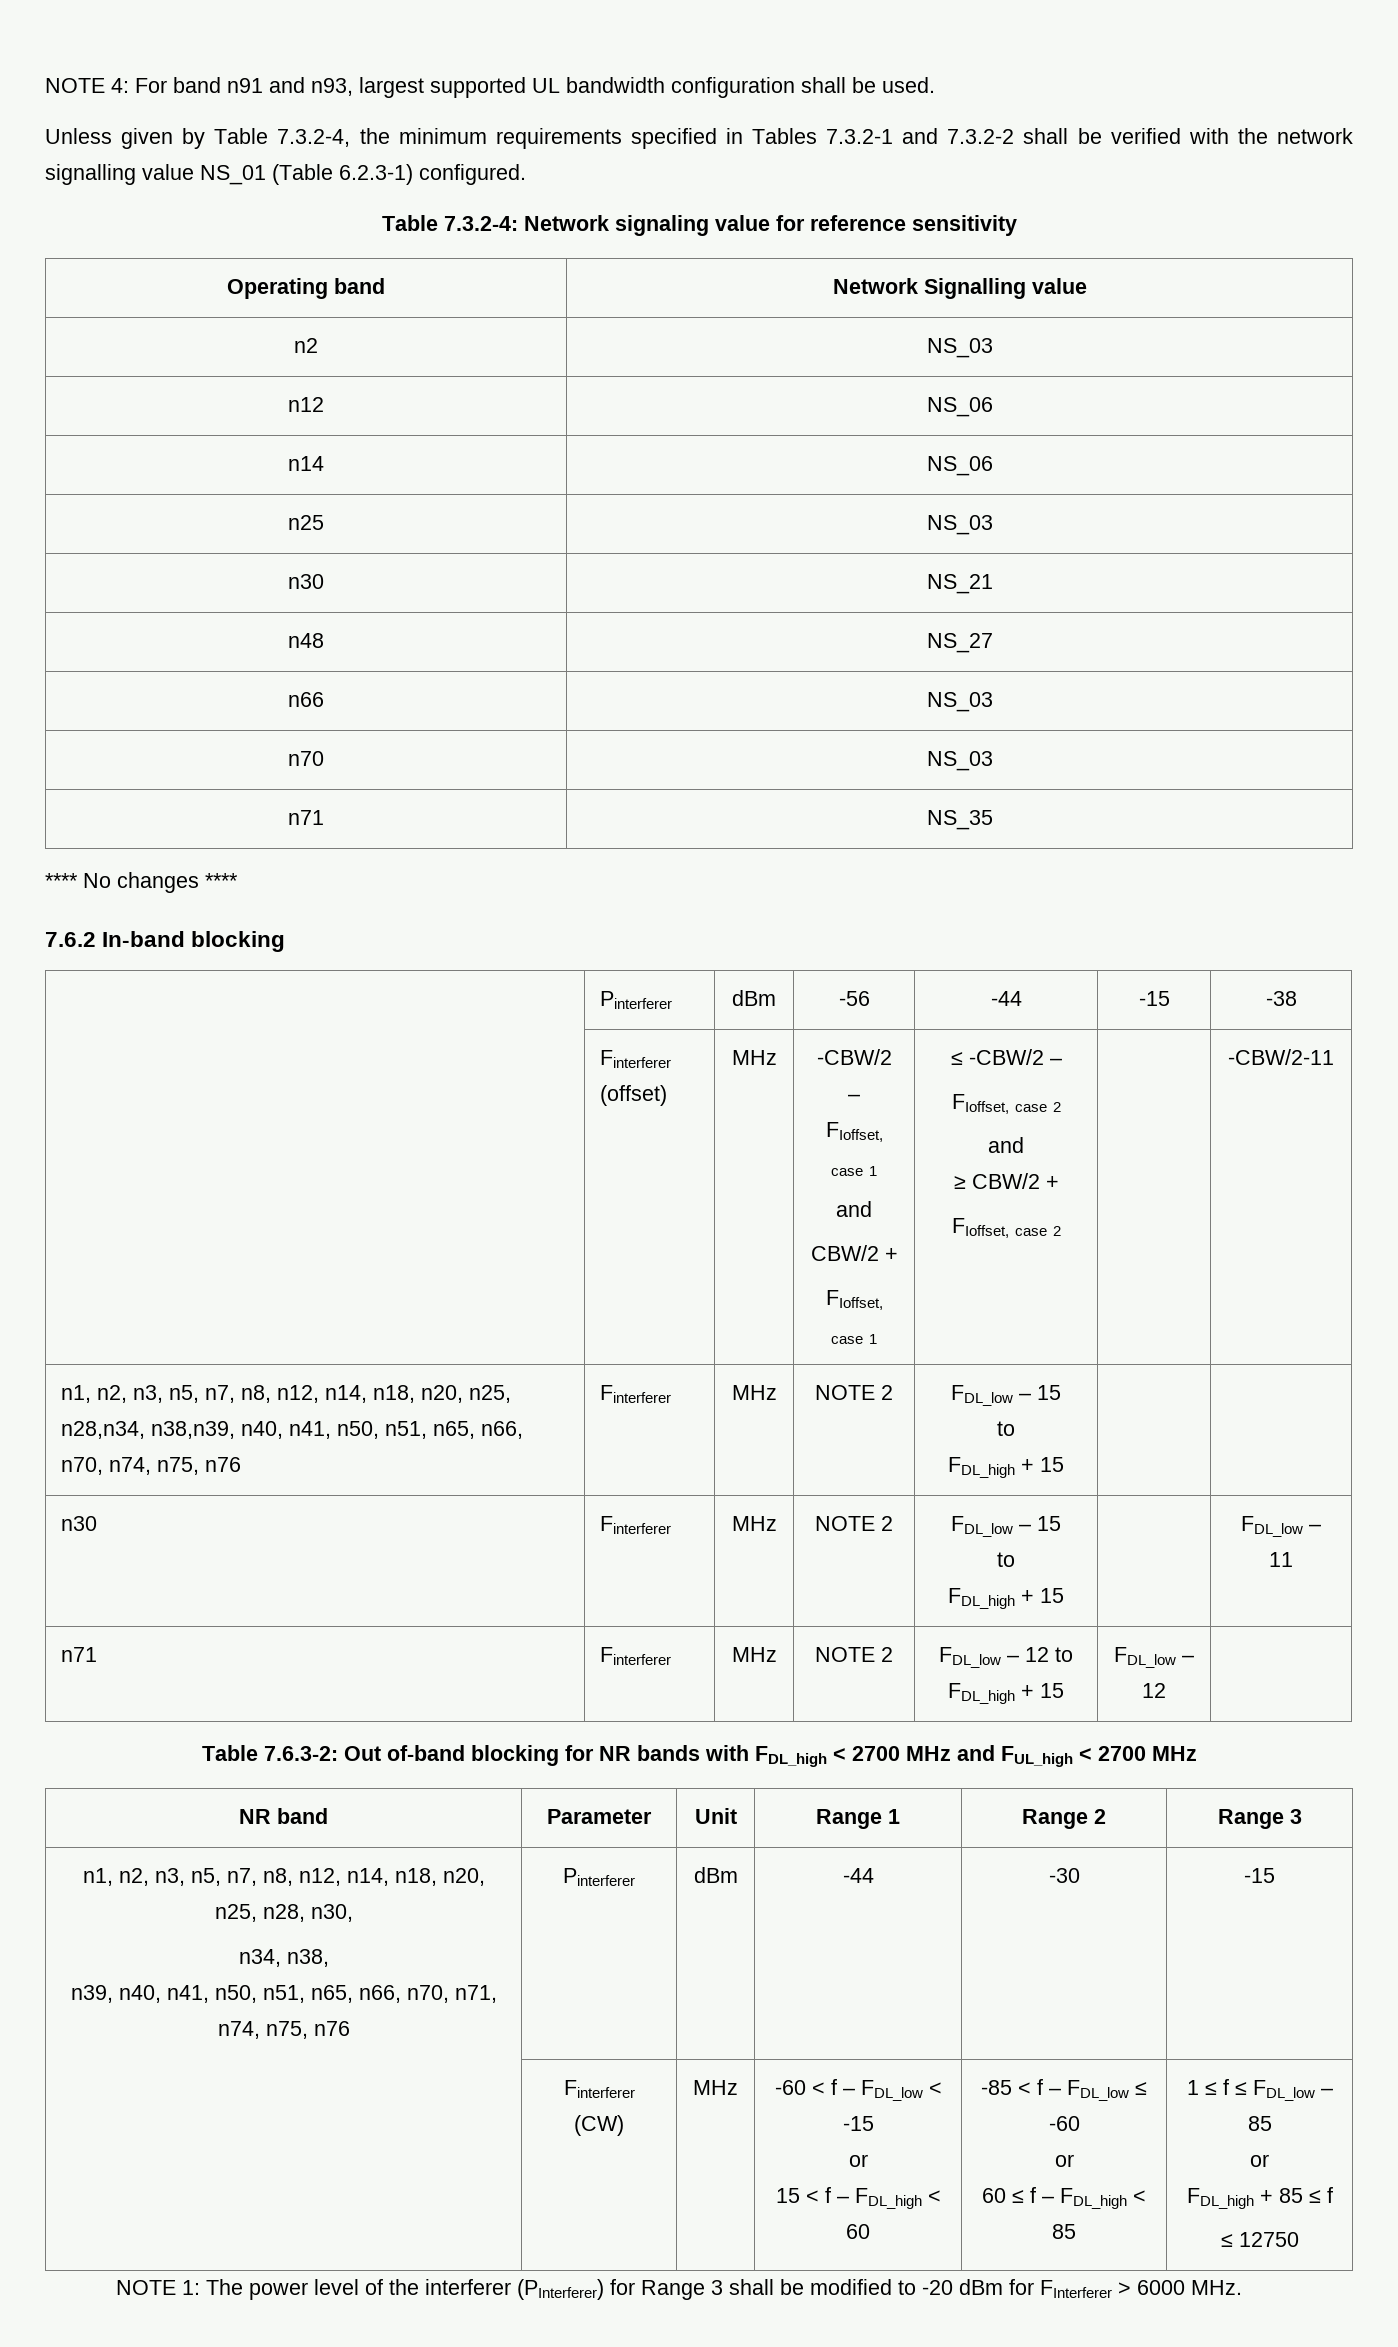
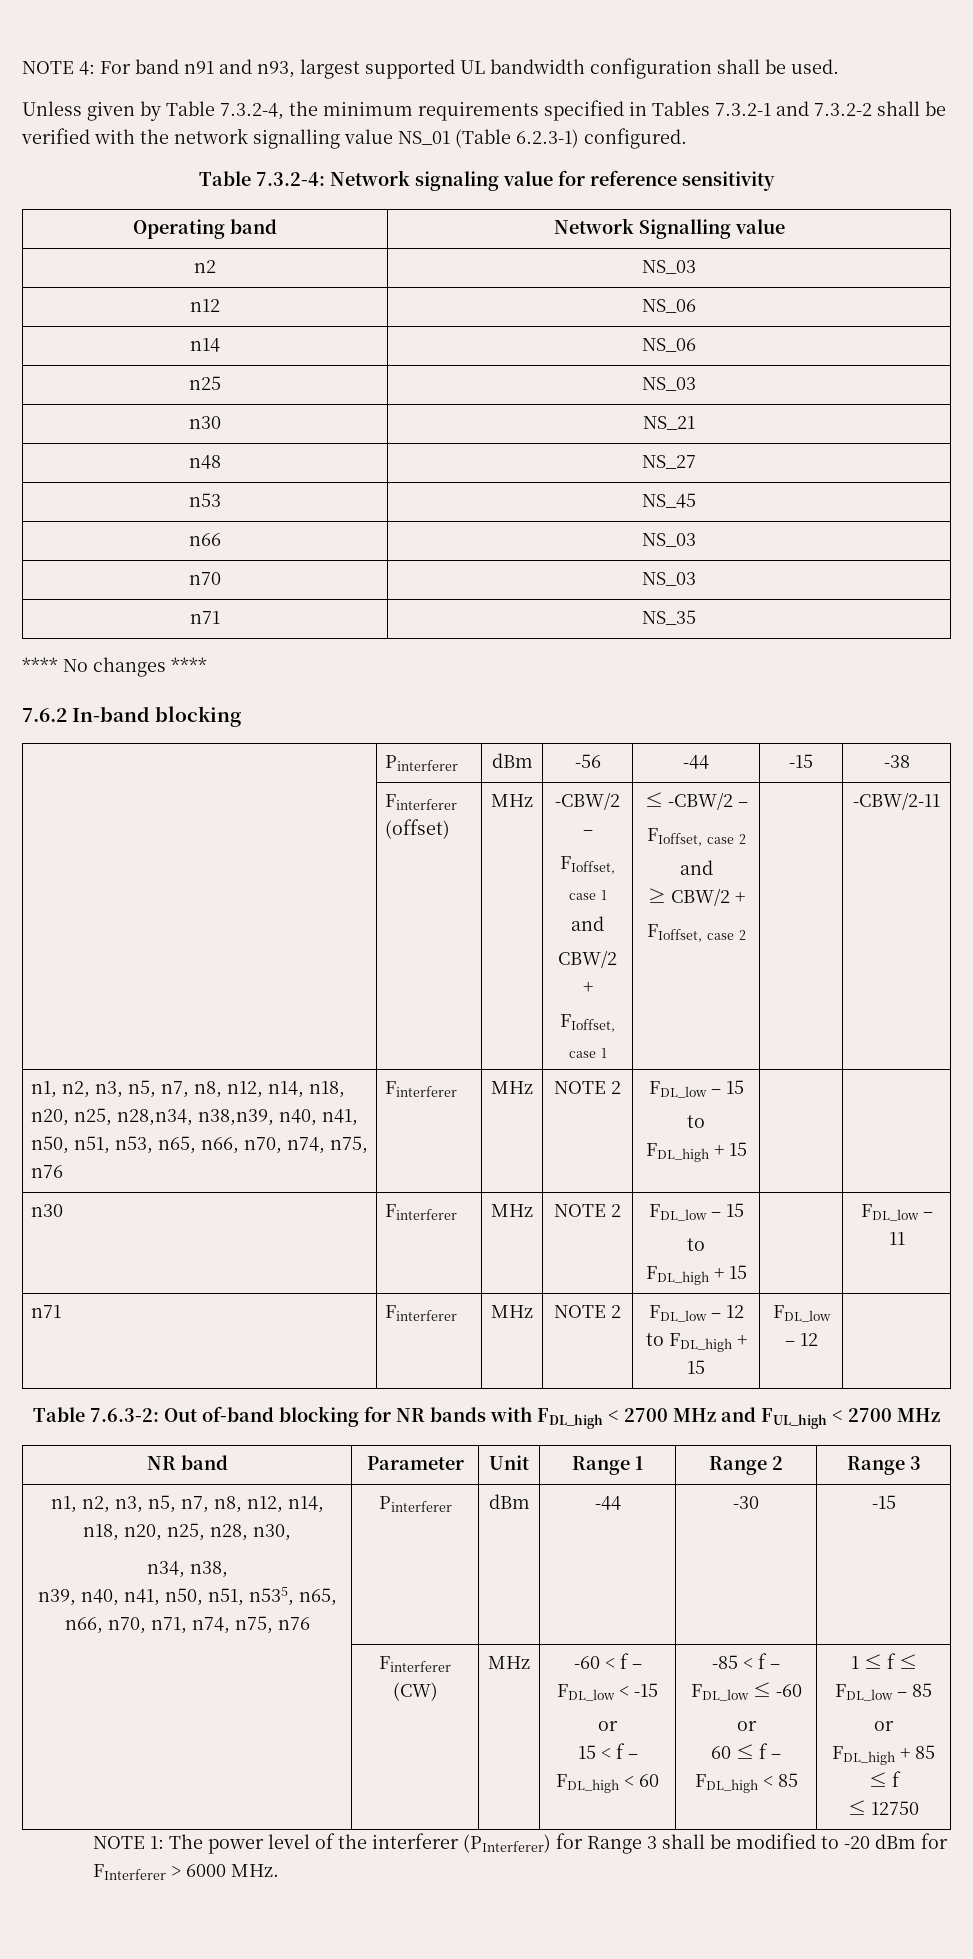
+ n53 | NS_45
- n1, n2, n3, n5, n7, n8, n12, n14, n18, n20, n25, n28,n34, n38,n39, n40, n41, n50, n51, n65, n66, n70, n74, n75, n76 | Finterferer | MHz | NOTE 2 | FDL_low – 15
+ n1, n2, n3, n5, n7, n8, n12, n14, n18, n20, n25, n28,n34, n38,n39, n40, n41, n50, n51, n53, n65, n66, n70, n74, n75, n76 | Finterferer | MHz | NOTE 2 | FDL_low – 15
  n1, n2, n3, n5, n7, n8, n12, n14, n18, n20, n25, n28, n30,
  n34, n38,
- n39, n40, n41, n50, n51, n65, n66, n70, n71, n74, n75, n76 | Pinterferer | dBm | -44 | -30 | -15
+ n39, n40, n41, n50, n51, n535, n65, n66, n70, n71, n74, n75, n76 | Pinterferer | dBm | -44 | -30 | -15

